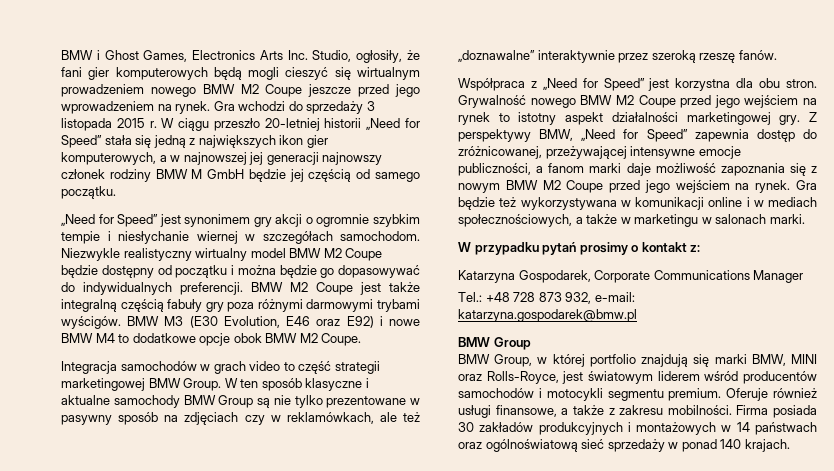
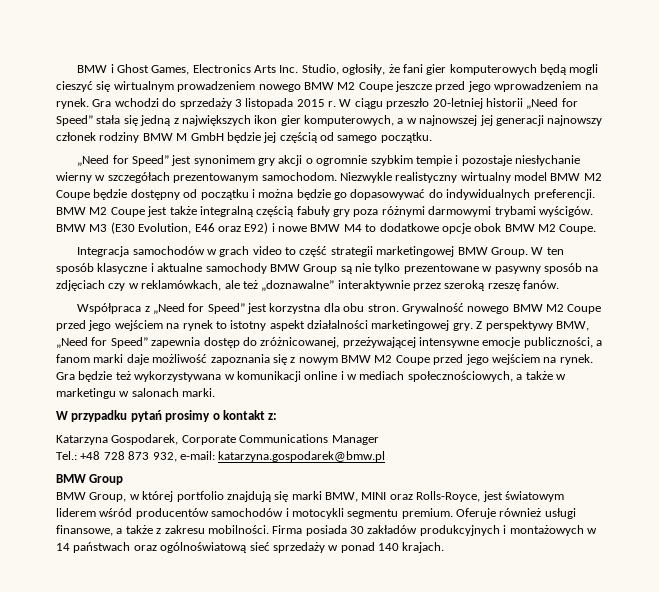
- „Need for Speed” jest synonimem gry akcji o ogromnie szybkim tempie i niesłychanie wiernej w szczegółach samochodom.
+ „Need for Speed” jest synonimem gry akcji o ogromnie szybkim tempie i pozostaje niesłychanie wierny w szczegółach prezentowanym samochodom.

